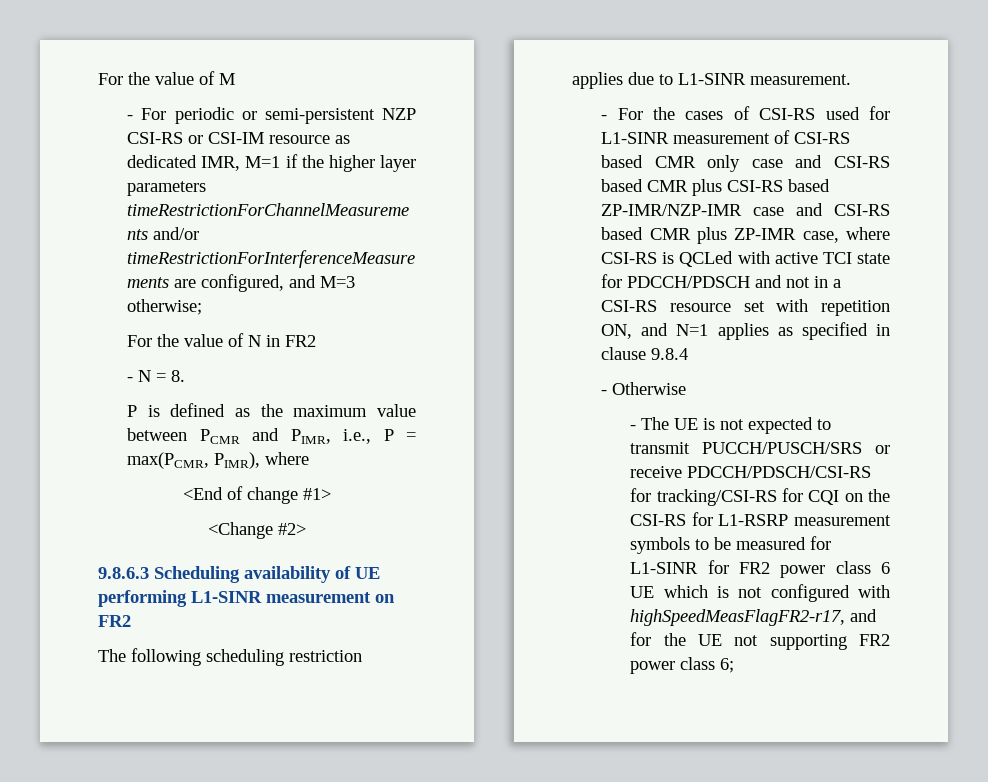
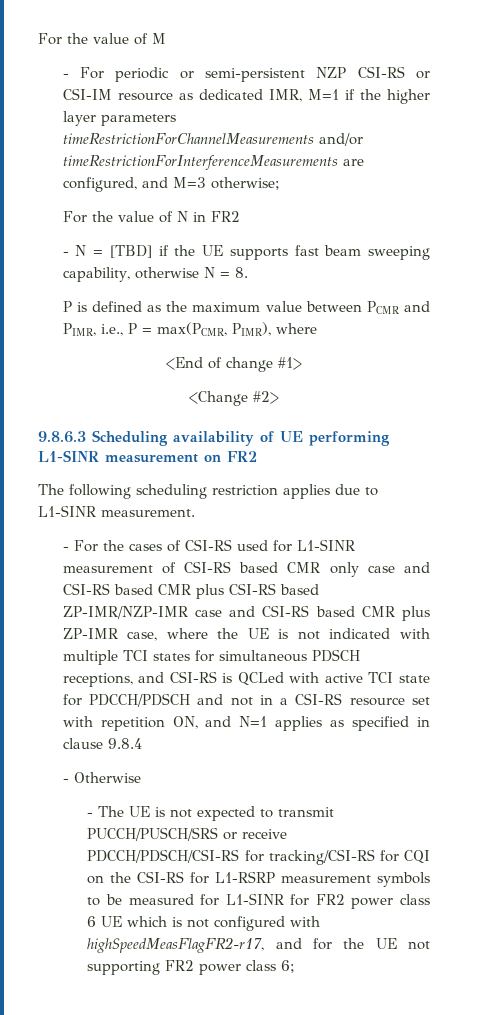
- - N = 8.
+ - N = [TBD] if the UE supports fast beam sweeping capability, otherwise N = 8.
- - For the cases of CSI-RS used for L1-SINR measurement of CSI-RS based CMR only case and CSI-RS based CMR plus CSI-RS based ZP-IMR/NZP-IMR case and CSI-RS based CMR plus ZP-IMR case, where CSI-RS is QCLed with active TCI state for PDCCH/PDSCH and not in a CSI-RS resource set with repetition ON, and N=1 applies as specified in clause 9.8.4
+ - For the cases of CSI-RS used for L1-SINR measurement of CSI-RS based CMR only case and CSI-RS based CMR plus CSI-RS based ZP-IMR/NZP-IMR case and CSI-RS based CMR plus ZP-IMR case, where the UE is not indicated with multiple TCI states for simultaneous PDSCH receptions, and CSI-RS is QCLed with active TCI state for PDCCH/PDSCH and not in a CSI-RS resource set with repetition ON, and N=1 applies as specified in clause 9.8.4

